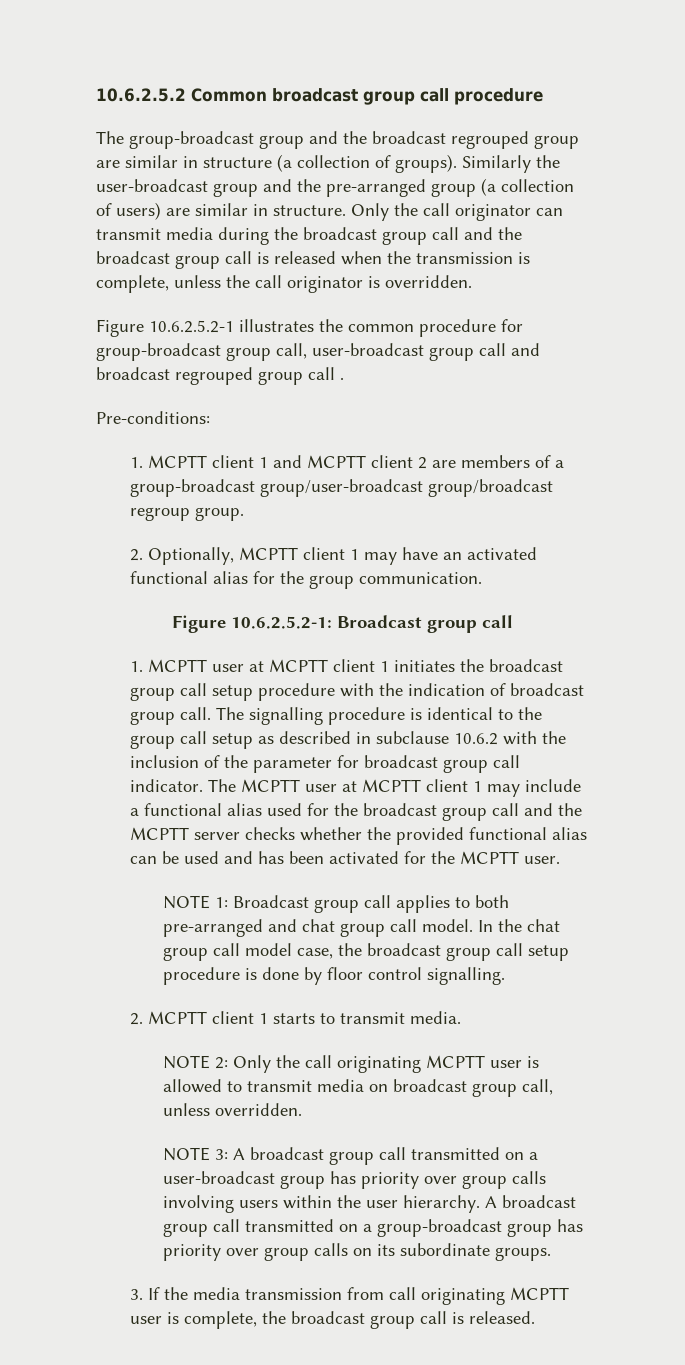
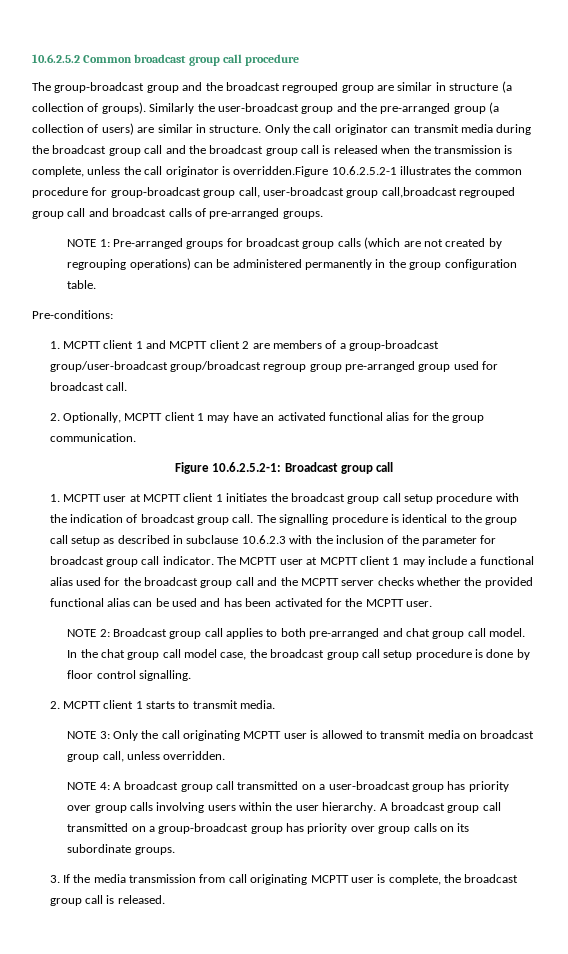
- Only the call originator can transmit media during the broadcast group call and the broadcast group call is released when the transmission is complete, unless the call originator is overridden.
- Figure 10.6.2.5.2-1 illustrates the common procedure for group-broadcast group call, user-broadcast group call and broadcast regrouped group call .
+ Only the call originator can transmit media during the broadcast group call and the broadcast group call is released when the transmission is complete, unless the call originator is overridden.Figure 10.6.2.5.2-1 illustrates the common procedure for group-broadcast group call, user-broadcast group call,broadcast regrouped group call and broadcast calls of pre-arranged groups.
+ NOTE 1: Pre-arranged groups for broadcast group calls (which are not created by regrouping operations) can be administered permanently in the group configuration table.
- 1. MCPTT client 1 and MCPTT client 2 are members of a group-broadcast group/user-broadcast group/broadcast regroup group.
+ 1. MCPTT client 1 and MCPTT client 2 are members of a group-broadcast group/user-broadcast group/broadcast regroup group pre-arranged group used for broadcast call.
- The signalling procedure is identical to the group call setup as described in subclause 10.6.2 with the inclusion of the parameter for broadcast group call indicator.
+ The signalling procedure is identical to the group call setup as described in subclause 10.6.2.3 with the inclusion of the parameter for broadcast group call indicator.
- NOTE 1: Broadcast group call applies to both pre-arranged and chat group call model.
+ NOTE 2: Broadcast group call applies to both pre-arranged and chat group call model.
- NOTE 2: Only the call originating MCPTT user is allowed to transmit media on broadcast group call, unless overridden.
+ NOTE 3: Only the call originating MCPTT user is allowed to transmit media on broadcast group call, unless overridden.
- NOTE 3: A broadcast group call transmitted on a user-broadcast group has priority over group calls involving users within the user hierarchy.
+ NOTE 4: A broadcast group call transmitted on a user-broadcast group has priority over group calls involving users within the user hierarchy.

